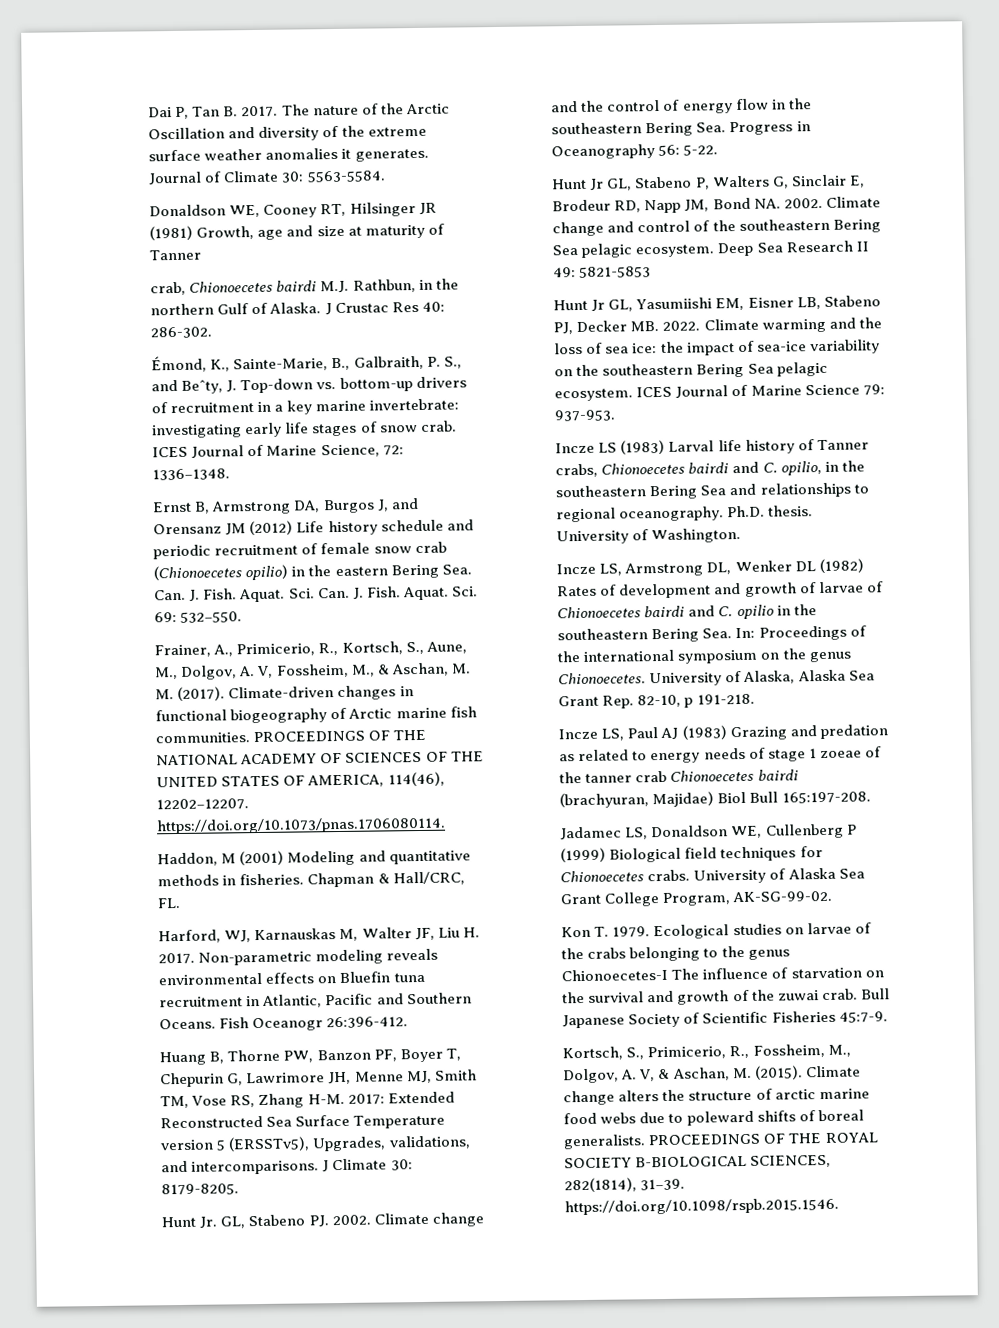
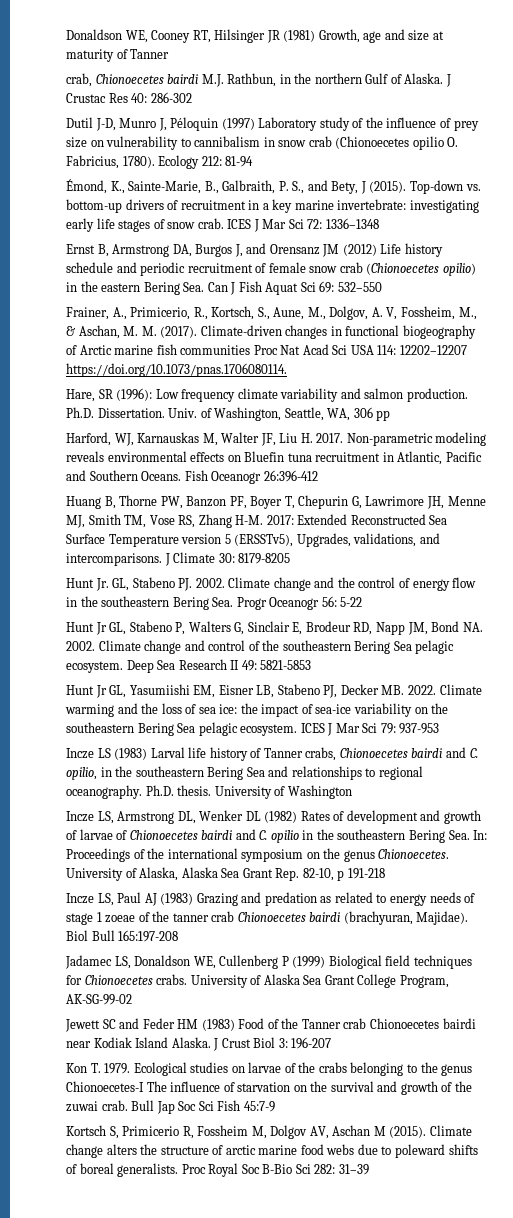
- Dai P, Tan B. 2017. The nature of the Arctic Oscillation and diversity of the extreme surface weather anomalies it generates. Journal of Climate 30: 5563-5584.
- J Crustac Res 40: 286-302.
+ J Crustac Res 40: 286-302
+ Dutil J-D, Munro J, Péloquin (1997) Laboratory study of the influence of prey size on vulnerability to cannibalism in snow crab (Chionoecetes opilio O. Fabricius, 1780). Ecology 212: 81-94
- Émond, K., Sainte-Marie, B., Galbraith, P. S., and Beˆty, J. Top-down vs. bottom-up drivers of recruitment in a key marine invertebrate: investigating early life stages of snow crab.
+ Émond, K., Sainte-Marie, B., Galbraith, P. S., and Bety, J (2015). Top-down vs. bottom-up drivers of recruitment in a key marine invertebrate: investigating early life stages of snow crab.
- ICES Journal of Marine Science, 72: 1336–1348.
+ ICES J Mar Sci 72: 1336–1348
- Ernst B, Armstrong DA, Burgos J, and Orensanz JM (2012) Life history schedule and periodic recruitment of female snow crab (Chionoecetes opilio) in the eastern Bering Sea. Can. J. Fish. Aquat. Sci. Can. J. Fish. Aquat. Sci. 69: 532–550.
+ Ernst B, Armstrong DA, Burgos J, and Orensanz JM (2012) Life history schedule and periodic recruitment of female snow crab (Chionoecetes opilio) in the eastern Bering Sea. Can J Fish Aquat Sci 69: 532–550
- Climate-driven changes in functional biogeography of Arctic marine fish communities. PROCEEDINGS OF THE NATIONAL ACADEMY OF SCIENCES OF THE UNITED STATES OF AMERICA, 114(46), 12202–12207. https://doi.org/10.1073/pnas.1706080114.
- Haddon, M (2001) Modeling and quantitative methods in fisheries. Chapman & Hall/CRC, FL.
+ Climate-driven changes in functional biogeography of Arctic marine fish communities Proc Nat Acad Sci USA 114: 12202–12207 https://doi.org/10.1073/pnas.1706080114.
+ Hare, SR (1996): Low frequency climate variability and salmon production. Ph.D. Dissertation. Univ. of Washington, Seattle, WA, 306 pp
- Fish Oceanogr 26:396-412.
+ Fish Oceanogr 26:396-412
- J Climate 30: 8179-8205.
+ J Climate 30: 8179-8205
- Climate change and the control of energy flow in the southeastern Bering Sea. Progress in Oceanography 56: 5-22.
+ Climate change and the control of energy flow in the southeastern Bering Sea. Progr Oceanogr 56: 5-22
- ICES Journal of Marine Science 79: 937-953.
+ ICES J Mar Sci 79: 937-953
- University of Washington.
+ University of Washington
- University of Alaska, Alaska Sea Grant Rep. 82-10, p 191-218.
+ University of Alaska, Alaska Sea Grant Rep. 82-10, p 191-218
- Incze LS, Paul AJ (1983) Grazing and predation as related to energy needs of stage 1 zoeae of the tanner crab Chionoecetes bairdi (brachyuran, Majidae) Biol Bull 165:197-208.
+ Incze LS, Paul AJ (1983) Grazing and predation as related to energy needs of stage 1 zoeae of the tanner crab Chionoecetes bairdi (brachyuran, Majidae). Biol Bull 165:197-208
- University of Alaska Sea Grant College Program, AK-SG-99-02.
+ University of Alaska Sea Grant College Program, AK-SG-99-02
+ Jewett SC and Feder HM (1983) Food of the Tanner crab Chionoecetes bairdi near Kodiak Island Alaska. J Crust Biol 3: 196-207
- Bull Japanese Society of Scientific Fisheries 45:7-9.
- Kortsch, S., Primicerio, R., Fossheim, M., Dolgov, A. V, & Aschan, M. (2015).
+ Bull Jap Soc Sci Fish 45:7-9
+ Kortsch S, Primicerio R, Fossheim M, Dolgov AV, Aschan M (2015).
- PROCEEDINGS OF THE ROYAL SOCIETY B-BIOLOGICAL SCIENCES, 282(1814), 31–39. https://doi.org/10.1098/rspb.2015.1546.
+ Proc Royal Soc B-Bio Sci 282: 31–39

